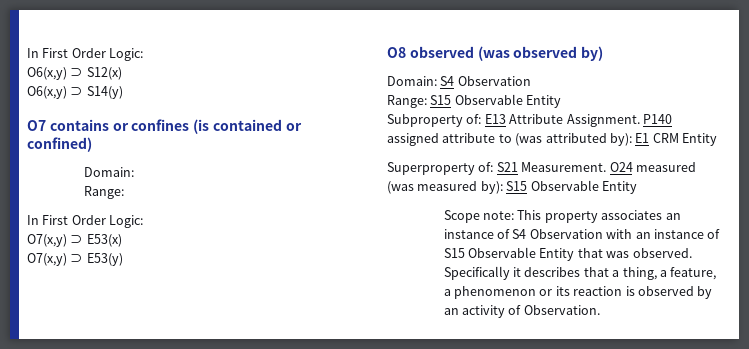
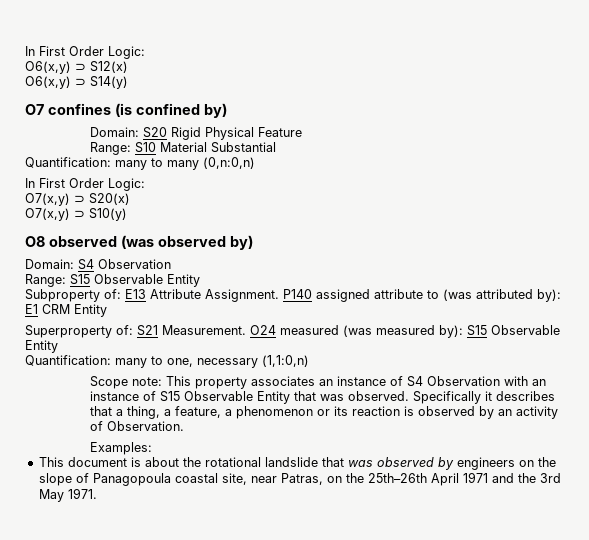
- O7 contains or confines (is contained or confined)
- Domain:
- Range:
+ O7 confines (is confined by)
+ Domain: S20 Rigid Physical Feature
+ Range: S10 Material Substantial
+ Quantification: many to many (0,n:0,n)
- O7(x,y) ⊃ E53(x)
- O7(x,y) ⊃ E53(y)
+ O7(x,y) ⊃ S20(x)
+ O7(x,y) ⊃ S10(y)
+ Quantification: many to one, necessary (1,1:0,n)
+ Examples:
+ This document is about the rotational landslide that was observed by engineers on the slope of Panagopoula coastal site, near Patras, on the 25th–26th April 1971 and the 3rd May 1971.

